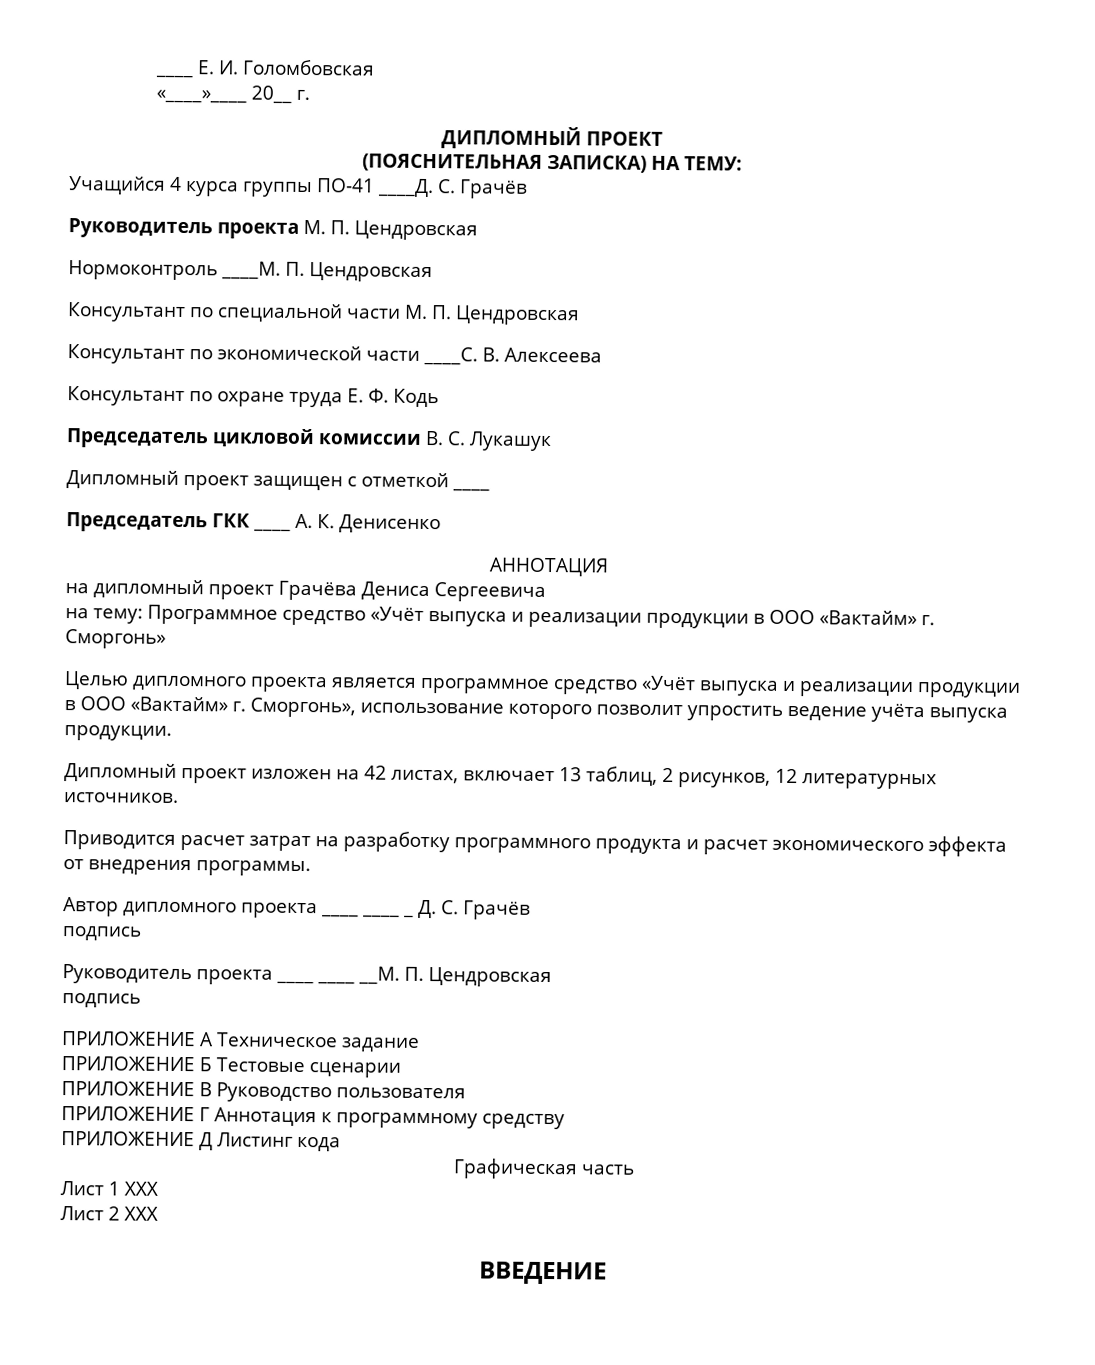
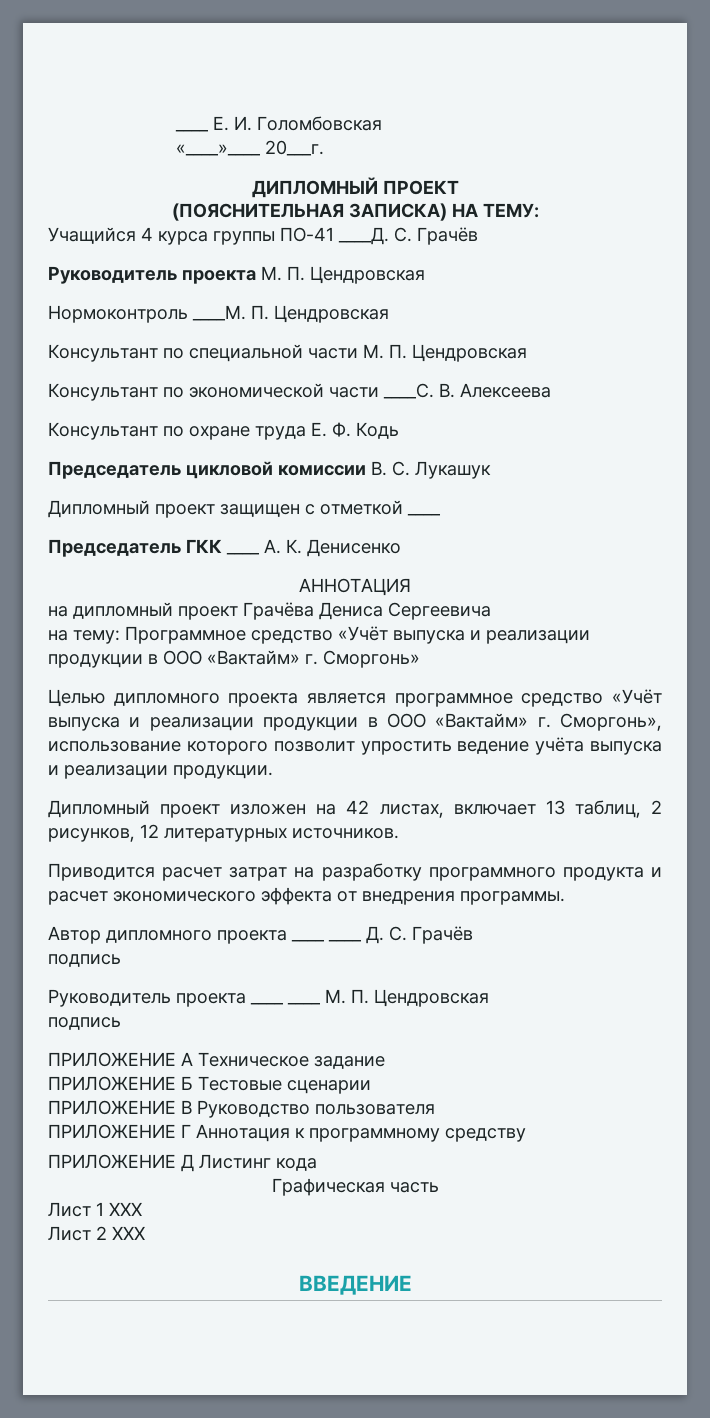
- «____»____ 20__ г.
+ «____»____ 20___г.
- Целью дипломного проекта является программное средство «Учёт выпуска и реализации продукции в ООО «Вактайм» г. Сморгонь», использование которого позволит упростить ведение учёта выпуска продукции.
+ Целью дипломного проекта является программное средство «Учёт выпуска и реализации продукции в ООО «Вактайм» г. Сморгонь», использование которого позволит упростить ведение учёта выпуска и реализации продукции.
- Автор дипломного проекта ____ ____ _ Д. С. Грачёв
+ Автор дипломного проекта ____ ____ Д. С. Грачёв
- Руководитель проекта ____ ____ __М. П. Цендровская
+ Руководитель проекта ____ ____ М. П. Цендровская

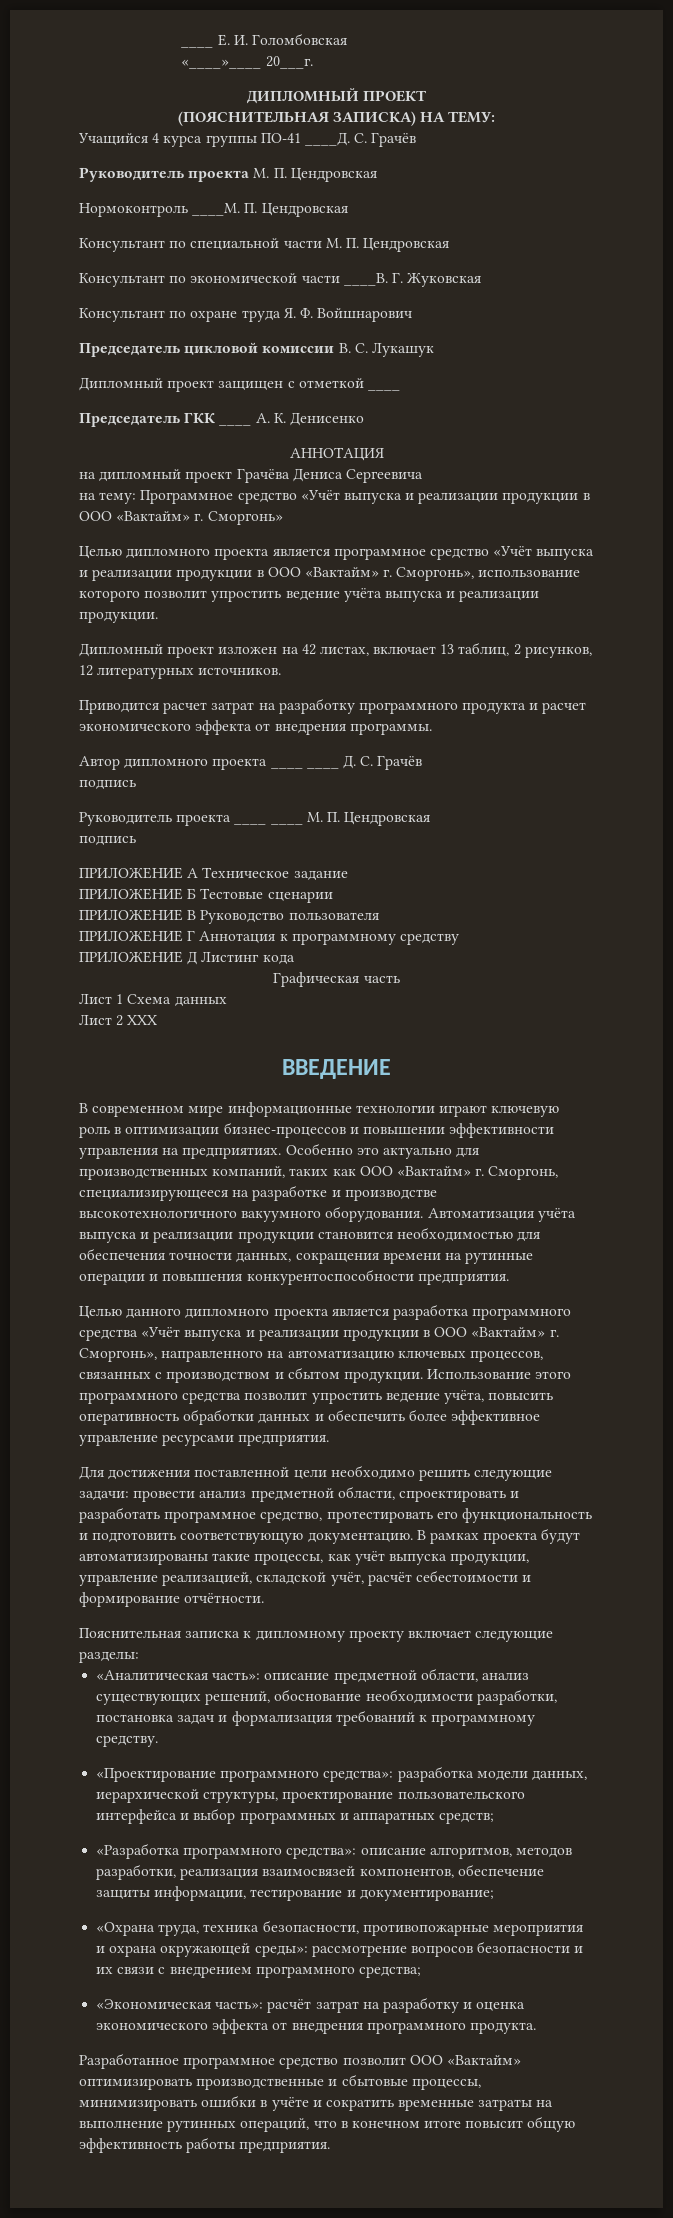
- Консультант по экономической части ____С. В. Алексеева
+ Консультант по экономической части ____В. Г. Жуковская
- Консультант по охране труда Е. Ф. Кодь
+ Консультант по охране труда Я. Ф. Войшнарович
- Лист 1 ХХХ
+ Лист 1 Схема данных
+ В современном мире информационные технологии играют ключевую роль в оптимизации бизнес-процессов и повышении эффективности управления на предприятиях. Особенно это актуально для производственных компаний, таких как ООО «Вактайм» г. Сморгонь, специализирующееся на разработке и производстве высокотехнологичного вакуумного оборудования. Автоматизация учёта выпуска и реализации продукции становится необходимостью для обеспечения точности данных, сокращения времени на рутинные операции и повышения конкурентоспособности предприятия.
+ Целью данного дипломного проекта является разработка программного средства «Учёт выпуска и реализации продукции в ООО «Вактайм» г. Сморгонь», направленного на автоматизацию ключевых процессов, связанных с производством и сбытом продукции. Использование этого программного средства позволит упростить ведение учёта, повысить оперативность обработки данных и обеспечить более эффективное управление ресурсами предприятия.
+ Для достижения поставленной цели необходимо решить следующие задачи: провести анализ предметной области, спроектировать и разработать программное средство, протестировать его функциональность и подготовить соответствующую документацию. В рамках проекта будут автоматизированы такие процессы, как учёт выпуска продукции, управление реализацией, складской учёт, расчёт себестоимости и формирование отчётности.
+ Пояснительная записка к дипломному проекту включает следующие разделы:
+ «Аналитическая часть»: описание предметной области, анализ существующих решений, обоснование необходимости разработки, постановка задач и формализация требований к программному средству.
+ «Проектирование программного средства»: разработка модели данных, иерархической структуры, проектирование пользовательского интерфейса и выбор программных и аппаратных средств;
+ «Разработка программного средства»: описание алгоритмов, методов разработки, реализация взаимосвязей компонентов, обеспечение защиты информации, тестирование и документирование;
+ «Охрана труда, техника безопасности, противопожарные мероприятия и охрана окружающей среды»: рассмотрение вопросов безопасности и их связи с внедрением программного средства;
+ «Экономическая часть»: расчёт затрат на разработку и оценка экономического эффекта от внедрения программного продукта.
+ Разработанное программное средство позволит ООО «Вактайм» оптимизировать производственные и сбытовые процессы, минимизировать ошибки в учёте и сократить временные затраты на выполнение рутинных операций, что в конечном итоге повысит общую эффективность работы предприятия.

